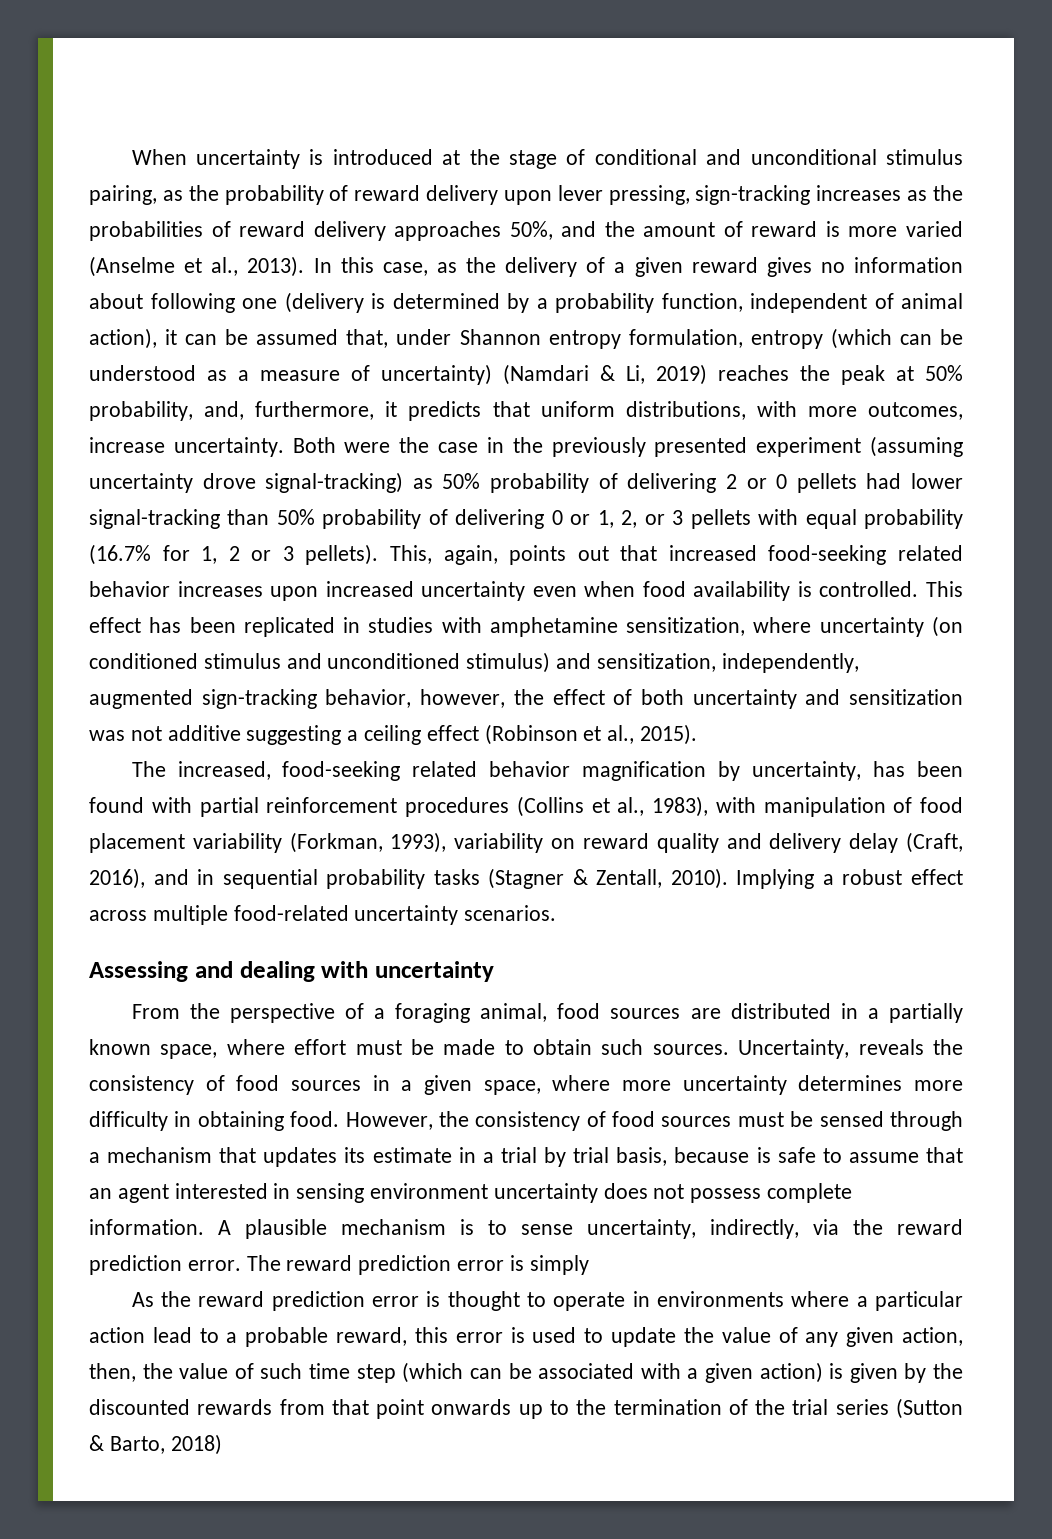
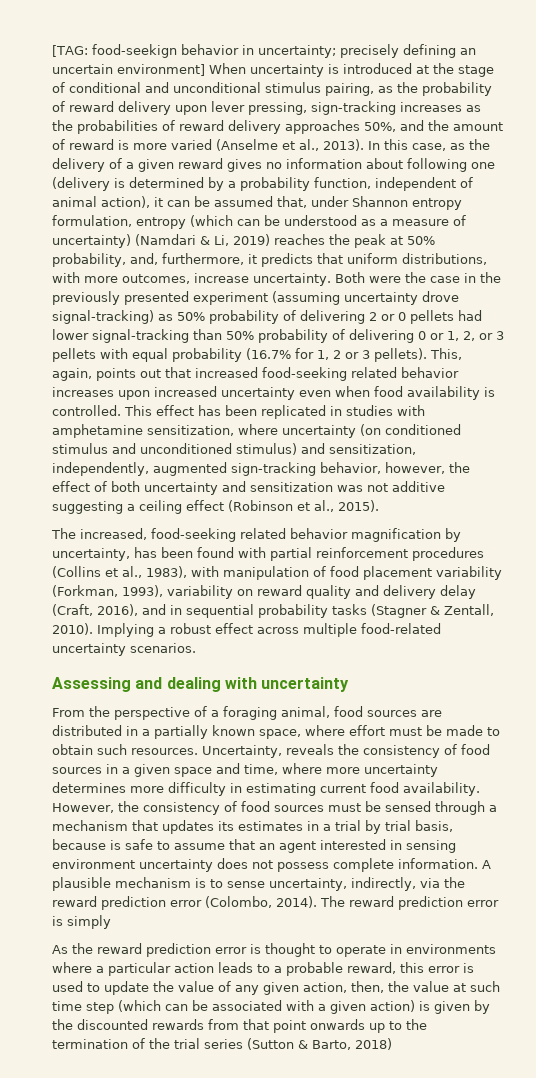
- When uncertainty is introduced at the stage of conditional and unconditional stimulus pairing, as the probability of reward delivery upon lever pressing, sign-tracking increases as the probabilities of reward delivery approaches 50%, and the amount of reward is more varied (Anselme et al., 2013).
+ [TAG: food-seekign behavior in uncertainty; precisely defining an uncertain environment] When uncertainty is introduced at the stage of conditional and unconditional stimulus pairing, as the probability of reward delivery upon lever pressing, sign-tracking increases as the probabilities of reward delivery approaches 50%, and the amount of reward is more varied (Anselme et al., 2013).
- From the perspective of a foraging animal, food sources are distributed in a partially known space, where effort must be made to obtain such sources.
+ From the perspective of a foraging animal, food sources are distributed in a partially known space, where effort must be made to obtain such resources.
- Uncertainty, reveals the consistency of food sources in a given space, where more uncertainty determines more difficulty in obtaining food.
+ Uncertainty, reveals the consistency of food sources in a given space and time, where more uncertainty determines more difficulty in estimating current food availability.
- However, the consistency of food sources must be sensed through a mechanism that updates its estimate in a trial by trial basis, because is safe to assume that an agent interested in sensing environment uncertainty does not possess complete information.
+ However, the consistency of food sources must be sensed through a mechanism that updates its estimates in a trial by trial basis, because is safe to assume that an agent interested in sensing environment uncertainty does not possess complete information.
- A plausible mechanism is to sense uncertainty, indirectly, via the reward prediction error.
+ A plausible mechanism is to sense uncertainty, indirectly, via the reward prediction error (Colombo, 2014).
- As the reward prediction error is thought to operate in environments where a particular action lead to a probable reward, this error is used to update the value of any given action, then, the value of such time step (which can be associated with a given action) is given by the discounted rewards from that point onwards up to the termination of the trial series (Sutton & Barto, 2018)
+ As the reward prediction error is thought to operate in environments where a particular action leads to a probable reward, this error is used to update the value of any given action, then, the value at such time step (which can be associated with a given action) is given by the discounted rewards from that point onwards up to the termination of the trial series (Sutton & Barto, 2018)

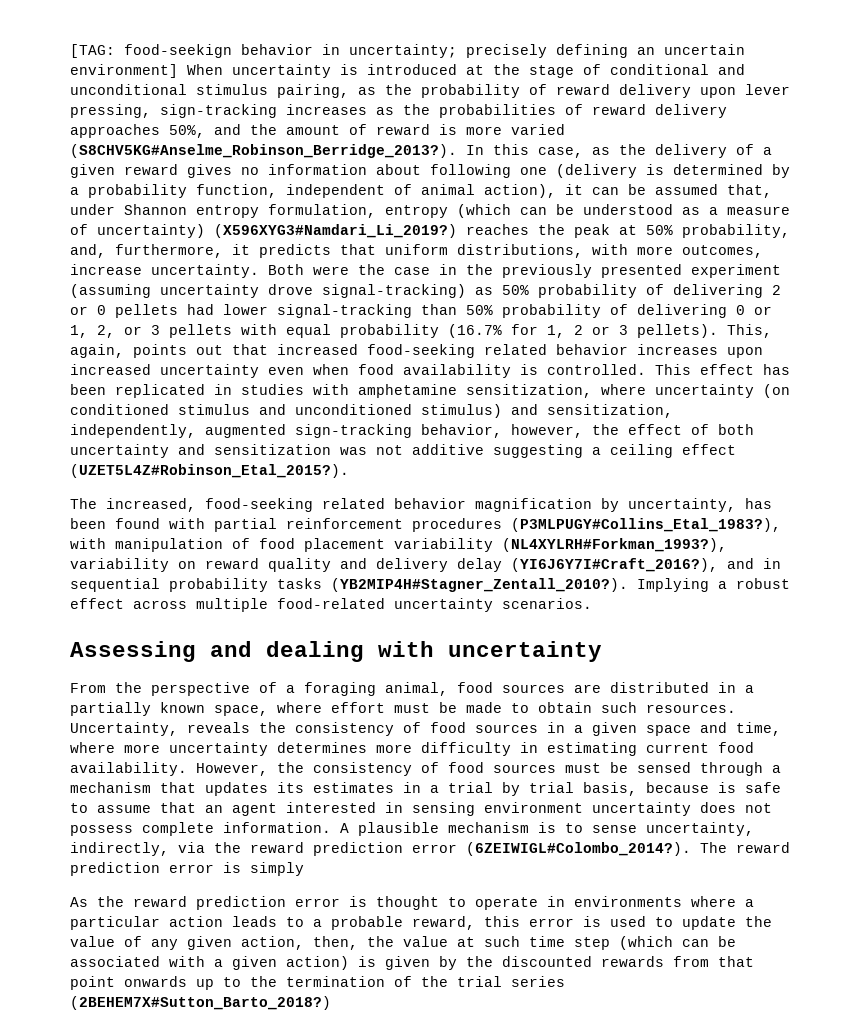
- [TAG: food-seekign behavior in uncertainty; precisely defining an uncertain environment] When uncertainty is introduced at the stage of conditional and unconditional stimulus pairing, as the probability of reward delivery upon lever pressing, sign-tracking increases as the probabilities of reward delivery approaches 50%, and the amount of reward is more varied (Anselme et al., 2013).
+ [TAG: food-seekign behavior in uncertainty; precisely defining an uncertain environment] When uncertainty is introduced at the stage of conditional and unconditional stimulus pairing, as the probability of reward delivery upon lever pressing, sign-tracking increases as the probabilities of reward delivery approaches 50%, and the amount of reward is more varied (S8CHV5KG#Anselme_Robinson_Berridge_2013?).
- In this case, as the delivery of a given reward gives no information about following one (delivery is determined by a probability function, independent of animal action), it can be assumed that, under Shannon entropy formulation, entropy (which can be understood as a measure of uncertainty) (Namdari & Li, 2019) reaches the peak at 50% probability, and, furthermore, it predicts that uniform distributions, with more outcomes, increase uncertainty.
+ In this case, as the delivery of a given reward gives no information about following one (delivery is determined by a probability function, independent of animal action), it can be assumed that, under Shannon entropy formulation, entropy (which can be understood as a measure of uncertainty) (X596XYG3#Namdari_Li_2019?) reaches the peak at 50% probability, and, furthermore, it predicts that uniform distributions, with more outcomes, increase uncertainty.
- This effect has been replicated in studies with amphetamine sensitization, where uncertainty (on conditioned stimulus and unconditioned stimulus) and sensitization, independently, augmented sign-tracking behavior, however, the effect of both uncertainty and sensitization was not additive suggesting a ceiling effect (Robinson et al., 2015).
+ This effect has been replicated in studies with amphetamine sensitization, where uncertainty (on conditioned stimulus and unconditioned stimulus) and sensitization, independently, augmented sign-tracking behavior, however, the effect of both uncertainty and sensitization was not additive suggesting a ceiling effect (UZET5L4Z#Robinson_Etal_2015?).
- The increased, food-seeking related behavior magnification by uncertainty, has been found with partial reinforcement procedures (Collins et al., 1983), with manipulation of food placement variability (Forkman, 1993), variability on reward quality and delivery delay (Craft, 2016), and in sequential probability tasks (Stagner & Zentall, 2010).
+ The increased, food-seeking related behavior magnification by uncertainty, has been found with partial reinforcement procedures (P3MLPUGY#Collins_Etal_1983?), with manipulation of food placement variability (NL4XYLRH#Forkman_1993?), variability on reward quality and delivery delay (YI6J6Y7I#Craft_2016?), and in sequential probability tasks (YB2MIP4H#Stagner_Zentall_2010?).
- A plausible mechanism is to sense uncertainty, indirectly, via the reward prediction error (Colombo, 2014).
+ A plausible mechanism is to sense uncertainty, indirectly, via the reward prediction error (6ZEIWIGL#Colombo_2014?).
- As the reward prediction error is thought to operate in environments where a particular action leads to a probable reward, this error is used to update the value of any given action, then, the value at such time step (which can be associated with a given action) is given by the discounted rewards from that point onwards up to the termination of the trial series (Sutton & Barto, 2018)
+ As the reward prediction error is thought to operate in environments where a particular action leads to a probable reward, this error is used to update the value of any given action, then, the value at such time step (which can be associated with a given action) is given by the discounted rewards from that point onwards up to the termination of the trial series (2BEHEM7X#Sutton_Barto_2018?)

